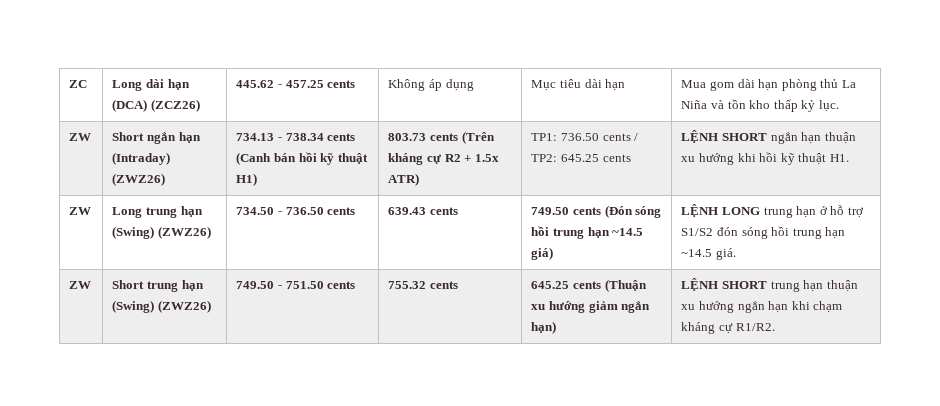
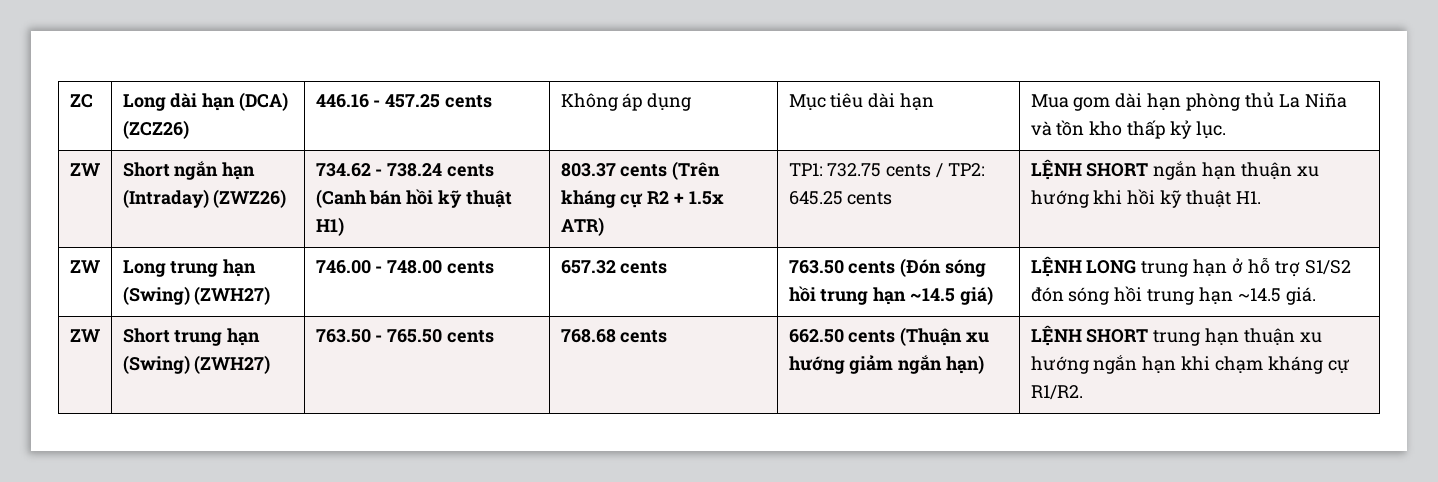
- ZC | Long dài hạn (DCA) (ZCZ26) | 445.62 - 457.25 cents | Không áp dụng | Mục tiêu dài hạn | Mua gom dài hạn phòng thủ La Niña và tồn kho thấp kỷ lục.
+ ZC | Long dài hạn (DCA) (ZCZ26) | 446.16 - 457.25 cents | Không áp dụng | Mục tiêu dài hạn | Mua gom dài hạn phòng thủ La Niña và tồn kho thấp kỷ lục.
- 734.13 - 738.34 cents (Canh bán hồi kỹ thuật H1)
+ 734.62 - 738.24 cents (Canh bán hồi kỹ thuật H1)
- 803.73 cents (Trên kháng cự R2 + 1.5x ATR)
+ 803.37 cents (Trên kháng cự R2 + 1.5x ATR)
- TP1: 736.50 cents / TP2: 645.25 cents
+ TP1: 732.75 cents / TP2: 645.25 cents
- ZW | Long trung hạn (Swing) (ZWZ26) | 734.50 - 736.50 cents | 639.43 cents | 749.50 cents (Đón sóng hồi trung hạn ~14.5 giá) | LỆNH LONG trung hạn ở hỗ trợ S1/S2 đón sóng hồi trung hạn ~14.5 giá.
+ ZW | Long trung hạn (Swing) (ZWH27) | 746.00 - 748.00 cents | 657.32 cents | 763.50 cents (Đón sóng hồi trung hạn ~14.5 giá) | LỆNH LONG trung hạn ở hỗ trợ S1/S2 đón sóng hồi trung hạn ~14.5 giá.
- ZW | Short trung hạn (Swing) (ZWZ26) | 749.50 - 751.50 cents | 755.32 cents | 645.25 cents (Thuận xu hướng giảm ngắn hạn) | LỆNH SHORT trung hạn thuận xu hướng ngắn hạn khi chạm kháng cự R1/R2.
+ ZW | Short trung hạn (Swing) (ZWH27) | 763.50 - 765.50 cents | 768.68 cents | 662.50 cents (Thuận xu hướng giảm ngắn hạn) | LỆNH SHORT trung hạn thuận xu hướng ngắn hạn khi chạm kháng cự R1/R2.

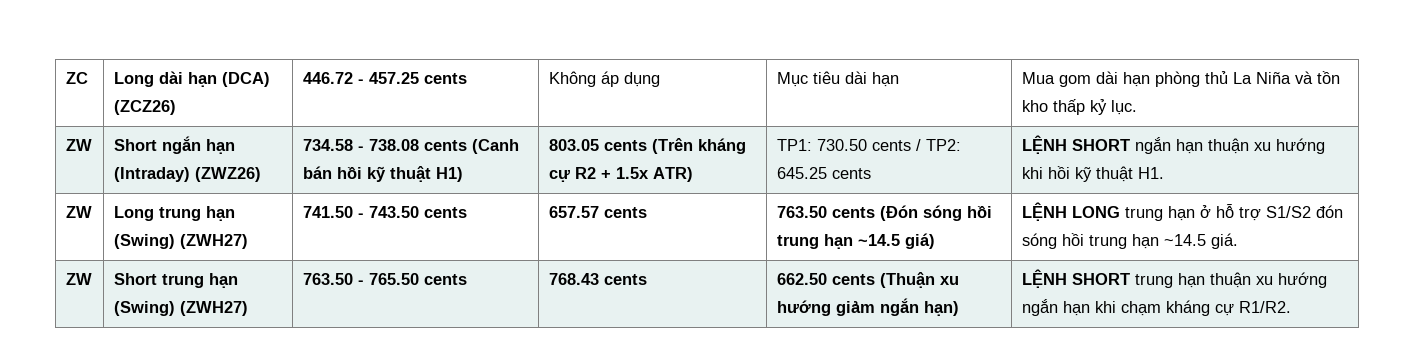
- ZC | Long dài hạn (DCA) (ZCZ26) | 446.16 - 457.25 cents | Không áp dụng | Mục tiêu dài hạn | Mua gom dài hạn phòng thủ La Niña và tồn kho thấp kỷ lục.
+ ZC | Long dài hạn (DCA) (ZCZ26) | 446.72 - 457.25 cents | Không áp dụng | Mục tiêu dài hạn | Mua gom dài hạn phòng thủ La Niña và tồn kho thấp kỷ lục.
- 734.62 - 738.24 cents (Canh bán hồi kỹ thuật H1)
+ 734.58 - 738.08 cents (Canh bán hồi kỹ thuật H1)
- 803.37 cents (Trên kháng cự R2 + 1.5x ATR)
+ 803.05 cents (Trên kháng cự R2 + 1.5x ATR)
- TP1: 732.75 cents / TP2: 645.25 cents
+ TP1: 730.50 cents / TP2: 645.25 cents
- ZW | Long trung hạn (Swing) (ZWH27) | 746.00 - 748.00 cents | 657.32 cents | 763.50 cents (Đón sóng hồi trung hạn ~14.5 giá) | LỆNH LONG trung hạn ở hỗ trợ S1/S2 đón sóng hồi trung hạn ~14.5 giá.
+ ZW | Long trung hạn (Swing) (ZWH27) | 741.50 - 743.50 cents | 657.57 cents | 763.50 cents (Đón sóng hồi trung hạn ~14.5 giá) | LỆNH LONG trung hạn ở hỗ trợ S1/S2 đón sóng hồi trung hạn ~14.5 giá.
- ZW | Short trung hạn (Swing) (ZWH27) | 763.50 - 765.50 cents | 768.68 cents | 662.50 cents (Thuận xu hướng giảm ngắn hạn) | LỆNH SHORT trung hạn thuận xu hướng ngắn hạn khi chạm kháng cự R1/R2.
+ ZW | Short trung hạn (Swing) (ZWH27) | 763.50 - 765.50 cents | 768.43 cents | 662.50 cents (Thuận xu hướng giảm ngắn hạn) | LỆNH SHORT trung hạn thuận xu hướng ngắn hạn khi chạm kháng cự R1/R2.

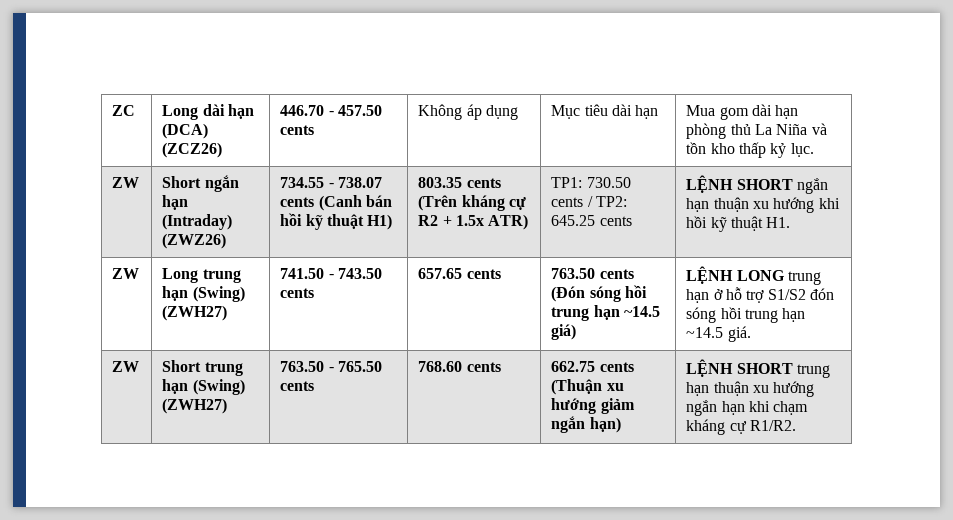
- ZC | Long dài hạn (DCA) (ZCZ26) | 446.72 - 457.25 cents | Không áp dụng | Mục tiêu dài hạn | Mua gom dài hạn phòng thủ La Niña và tồn kho thấp kỷ lục.
+ ZC | Long dài hạn (DCA) (ZCZ26) | 446.70 - 457.50 cents | Không áp dụng | Mục tiêu dài hạn | Mua gom dài hạn phòng thủ La Niña và tồn kho thấp kỷ lục.
- 734.58 - 738.08 cents (Canh bán hồi kỹ thuật H1)
+ 734.55 - 738.07 cents (Canh bán hồi kỹ thuật H1)
- 803.05 cents (Trên kháng cự R2 + 1.5x ATR)
+ 803.35 cents (Trên kháng cự R2 + 1.5x ATR)
- ZW | Long trung hạn (Swing) (ZWH27) | 741.50 - 743.50 cents | 657.57 cents | 763.50 cents (Đón sóng hồi trung hạn ~14.5 giá) | LỆNH LONG trung hạn ở hỗ trợ S1/S2 đón sóng hồi trung hạn ~14.5 giá.
+ ZW | Long trung hạn (Swing) (ZWH27) | 741.50 - 743.50 cents | 657.65 cents | 763.50 cents (Đón sóng hồi trung hạn ~14.5 giá) | LỆNH LONG trung hạn ở hỗ trợ S1/S2 đón sóng hồi trung hạn ~14.5 giá.
- ZW | Short trung hạn (Swing) (ZWH27) | 763.50 - 765.50 cents | 768.43 cents | 662.50 cents (Thuận xu hướng giảm ngắn hạn) | LỆNH SHORT trung hạn thuận xu hướng ngắn hạn khi chạm kháng cự R1/R2.
+ ZW | Short trung hạn (Swing) (ZWH27) | 763.50 - 765.50 cents | 768.60 cents | 662.75 cents (Thuận xu hướng giảm ngắn hạn) | LỆNH SHORT trung hạn thuận xu hướng ngắn hạn khi chạm kháng cự R1/R2.

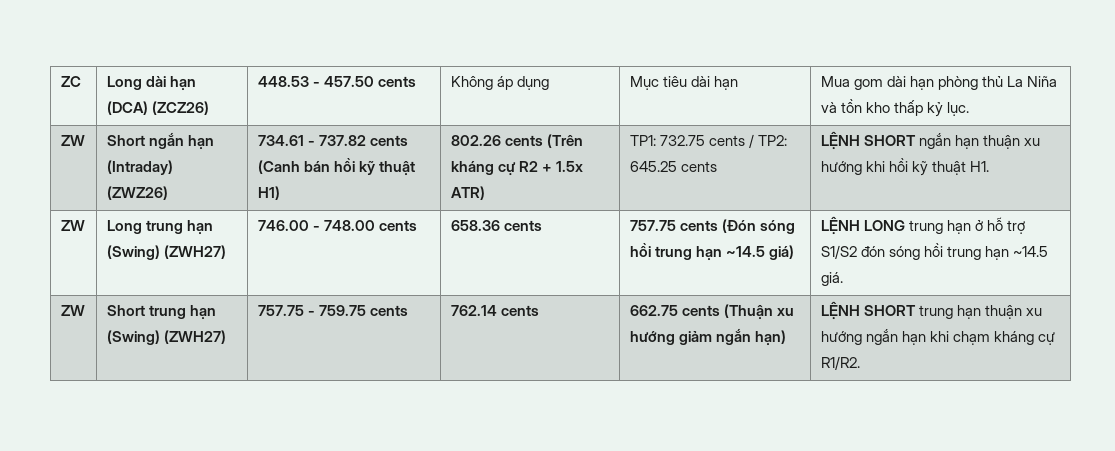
- ZC | Long dài hạn (DCA) (ZCZ26) | 446.70 - 457.50 cents | Không áp dụng | Mục tiêu dài hạn | Mua gom dài hạn phòng thủ La Niña và tồn kho thấp kỷ lục.
+ ZC | Long dài hạn (DCA) (ZCZ26) | 448.53 - 457.50 cents | Không áp dụng | Mục tiêu dài hạn | Mua gom dài hạn phòng thủ La Niña và tồn kho thấp kỷ lục.
- 734.55 - 738.07 cents (Canh bán hồi kỹ thuật H1)
+ 734.61 - 737.82 cents (Canh bán hồi kỹ thuật H1)
- 803.35 cents (Trên kháng cự R2 + 1.5x ATR)
+ 802.26 cents (Trên kháng cự R2 + 1.5x ATR)
- TP1: 730.50 cents / TP2: 645.25 cents
+ TP1: 732.75 cents / TP2: 645.25 cents
- ZW | Long trung hạn (Swing) (ZWH27) | 741.50 - 743.50 cents | 657.65 cents | 763.50 cents (Đón sóng hồi trung hạn ~14.5 giá) | LỆNH LONG trung hạn ở hỗ trợ S1/S2 đón sóng hồi trung hạn ~14.5 giá.
+ ZW | Long trung hạn (Swing) (ZWH27) | 746.00 - 748.00 cents | 658.36 cents | 757.75 cents (Đón sóng hồi trung hạn ~14.5 giá) | LỆNH LONG trung hạn ở hỗ trợ S1/S2 đón sóng hồi trung hạn ~14.5 giá.
- ZW | Short trung hạn (Swing) (ZWH27) | 763.50 - 765.50 cents | 768.60 cents | 662.75 cents (Thuận xu hướng giảm ngắn hạn) | LỆNH SHORT trung hạn thuận xu hướng ngắn hạn khi chạm kháng cự R1/R2.
+ ZW | Short trung hạn (Swing) (ZWH27) | 757.75 - 759.75 cents | 762.14 cents | 662.75 cents (Thuận xu hướng giảm ngắn hạn) | LỆNH SHORT trung hạn thuận xu hướng ngắn hạn khi chạm kháng cự R1/R2.

